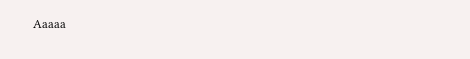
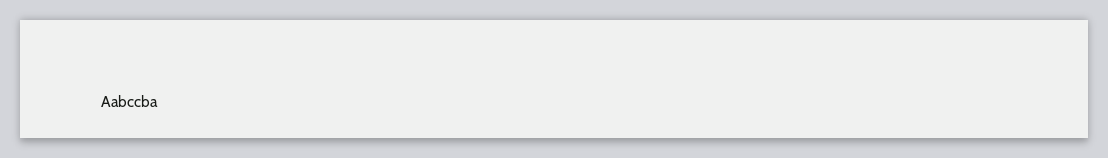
- Aaaaa
+ Aabccba

